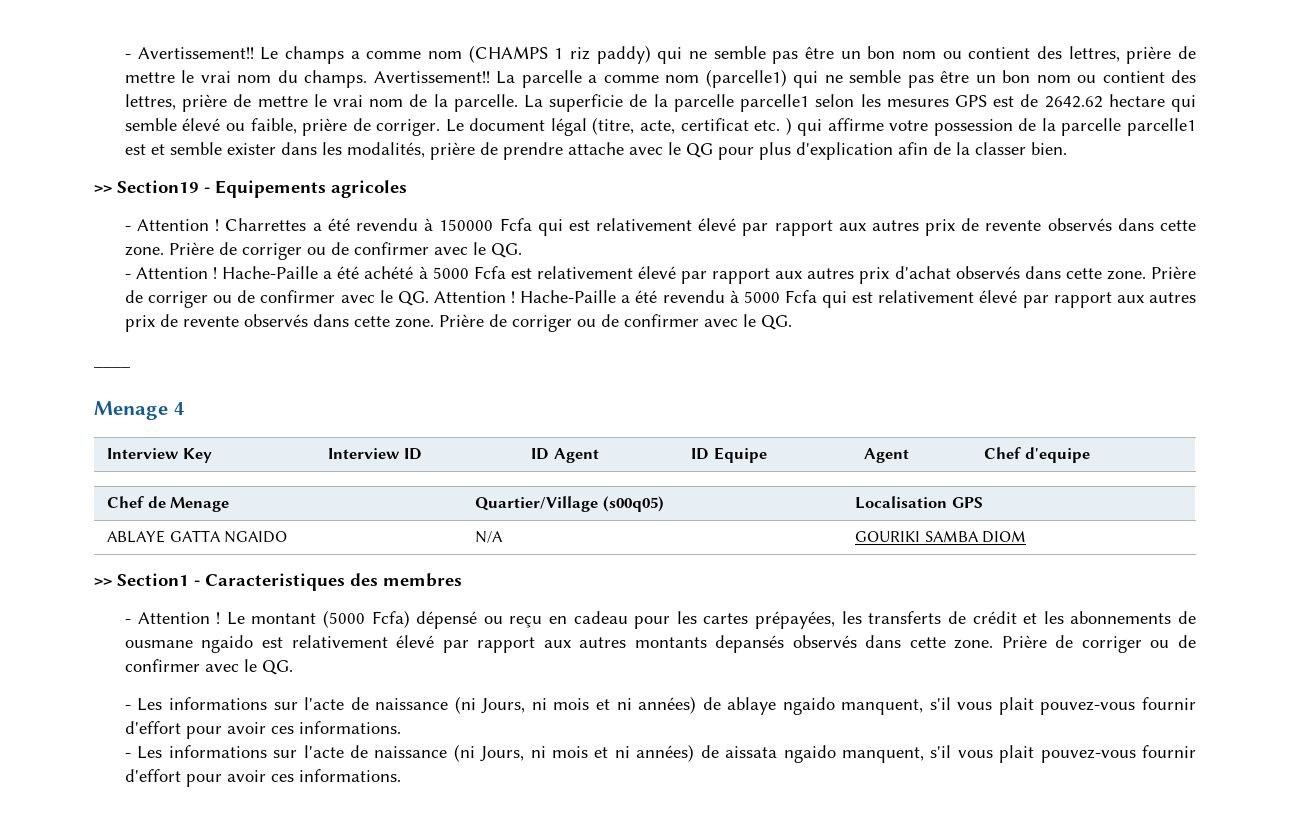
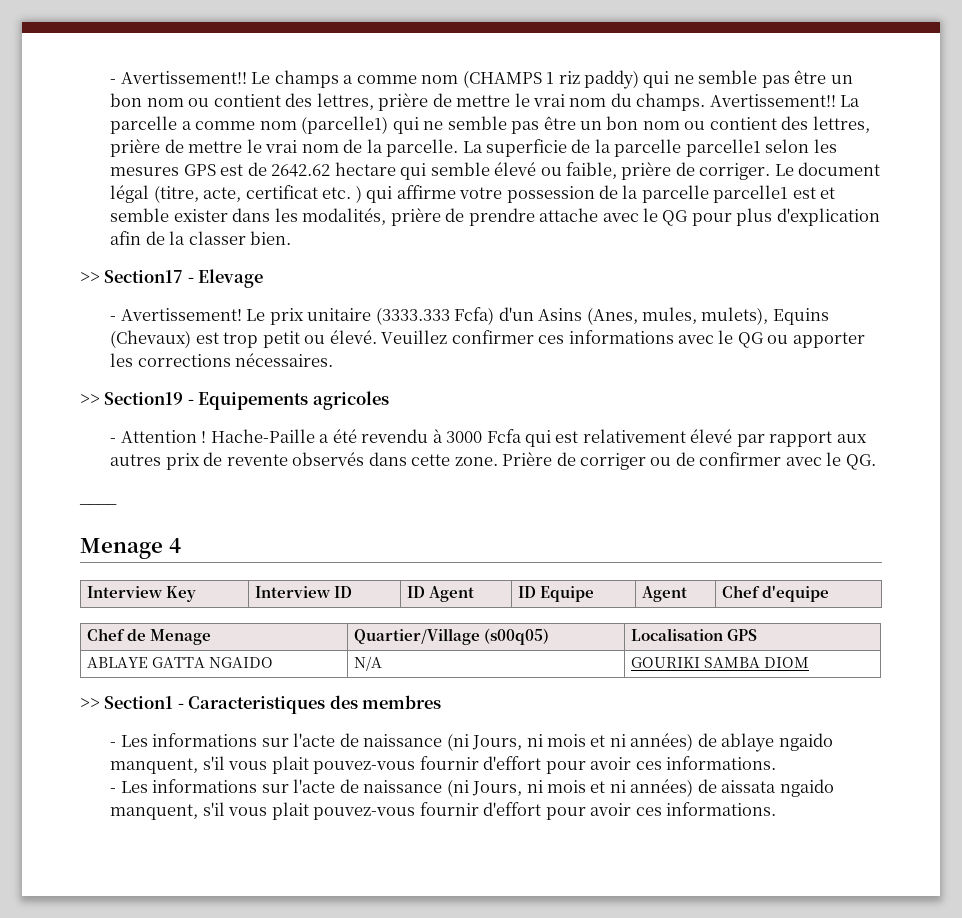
+ >> Section17 - Elevage
+ - Avertissement! Le prix unitaire (3333.333 Fcfa) d'un Asins (Anes, mules, mulets), Equins (Chevaux) est trop petit ou élevé. Veuillez confirmer ces informations avec le QG ou apporter les corrections nécessaires.
- Charrettes a été revendu à 150000 Fcfa qui est relativement élevé par rapport aux autres prix de revente observés dans cette zone. Prière de corriger ou de confirmer avec le QG.
- - Attention ! Hache-Paille a été achété à 5000 Fcfa est relativement élevé par rapport aux autres prix d'achat observés dans cette zone. Prière de corriger ou de confirmer avec le QG. Attention !
- Hache-Paille a été revendu à 5000 Fcfa qui est relativement élevé par rapport aux autres prix de revente observés dans cette zone.
+ Hache-Paille a été revendu à 3000 Fcfa qui est relativement élevé par rapport aux autres prix de revente observés dans cette zone.
- - Attention ! Le montant (5000 Fcfa) dépensé ou reçu en cadeau pour les cartes prépayées, les transferts de crédit et les abonnements de ousmane ngaido est relativement élevé par rapport aux autres montants depansés observés dans cette zone. Prière de corriger ou de confirmer avec le QG.

